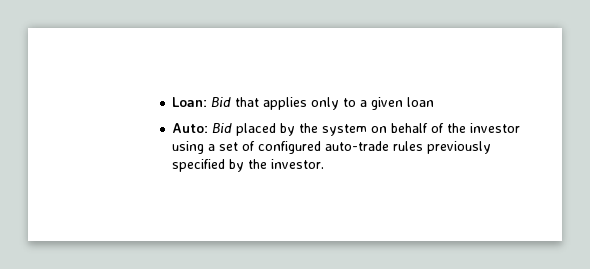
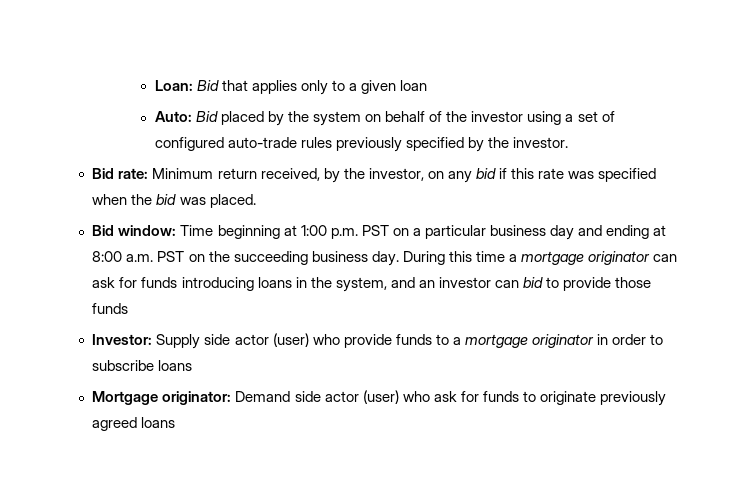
+ Bid rate: Minimum return received, by the investor, on any bid if this rate was specified when the bid was placed.
+ Bid window: Time beginning at 1:00 p.m. PST on a particular business day and ending at 8:00 a.m. PST on the succeeding business day. During this time a mortgage originator can ask for funds introducing loans in the system, and an investor can bid to provide those funds
+ Investor: Supply side actor (user) who provide funds to a mortgage originator in order to subscribe loans
+ Mortgage originator: Demand side actor (user) who ask for funds to originate previously agreed loans

